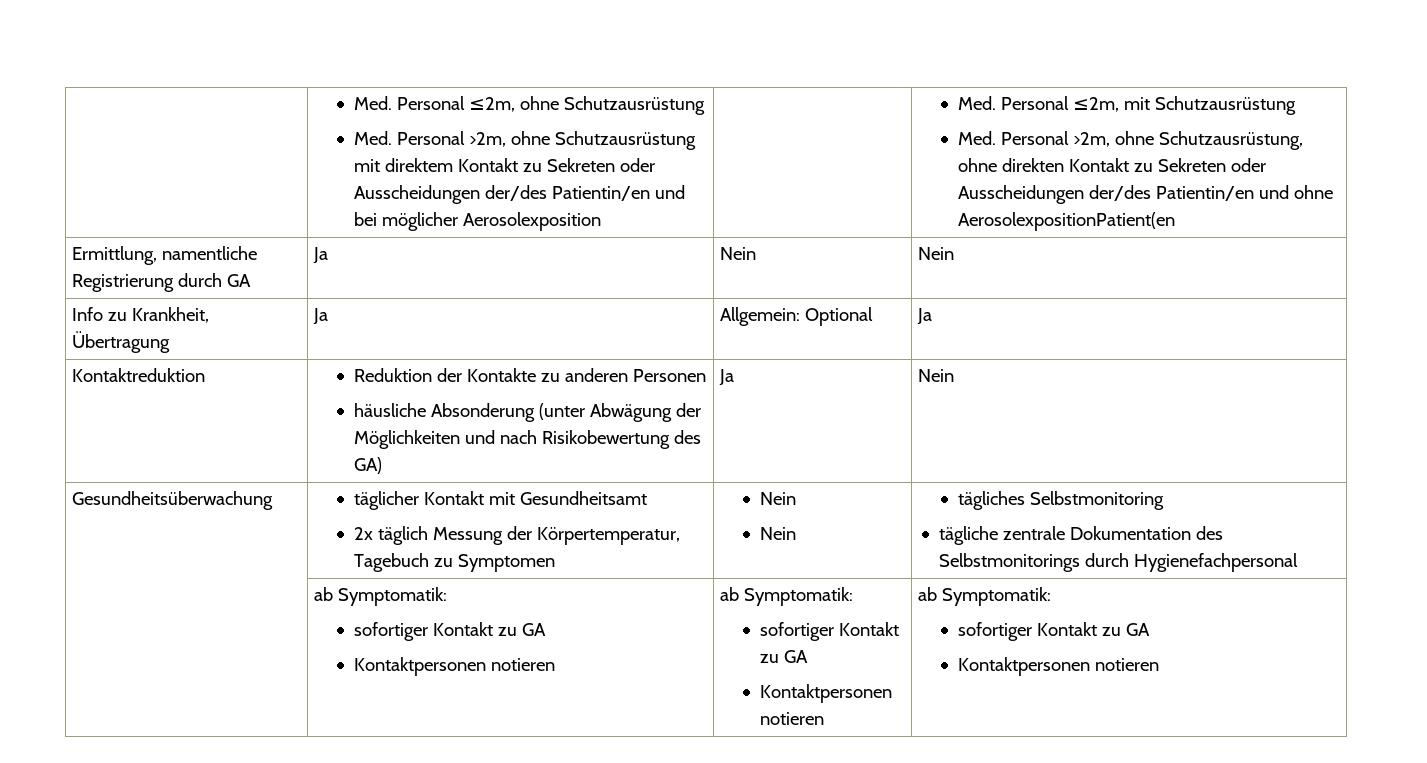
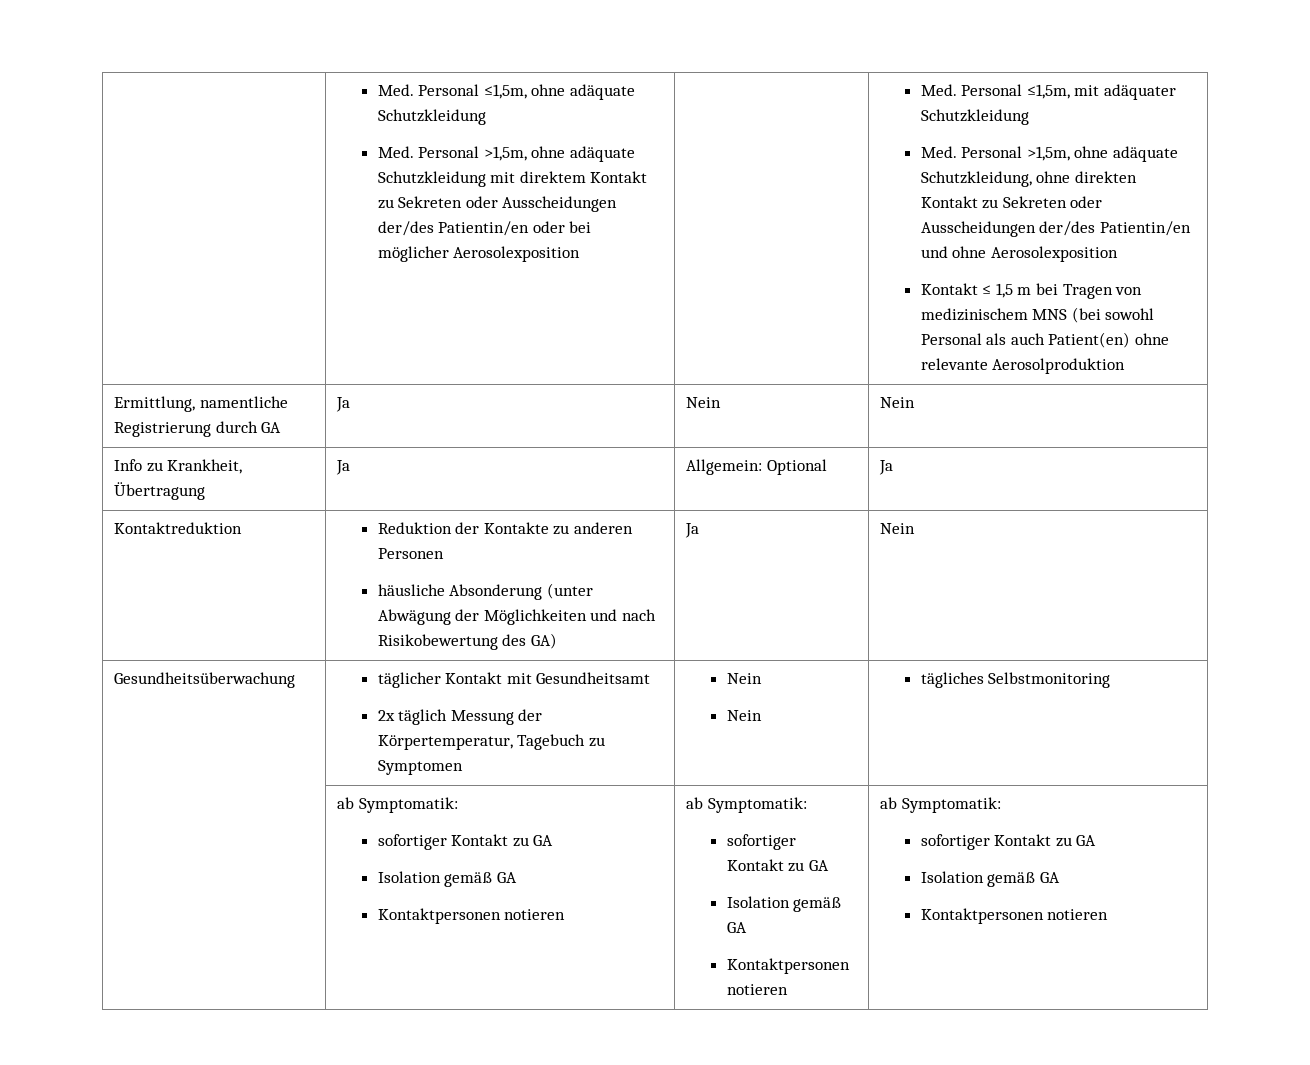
- Med. Personal ≤2m, ohne Schutzausrüstung
- Med. Personal >2m, ohne Schutzausrüstung mit direktem Kontakt zu Sekreten oder Ausscheidungen der/des Patientin/en und bei möglicher Aerosolexposition
+ Med. Personal ≤1,5m, ohne adäquate Schutzkleidung
+ Med. Personal >1,5m, ohne adäquate Schutzkleidung mit direktem Kontakt zu Sekreten oder Ausscheidungen der/des Patientin/en oder bei möglicher Aerosolexposition
- Med. Personal ≤2m, mit Schutzausrüstung
- Med. Personal >2m, ohne Schutzausrüstung, ohne direkten Kontakt zu Sekreten oder Ausscheidungen der/des Patientin/en und ohne AerosolexpositionPatient(en
+ Med. Personal ≤1,5m, mit adäquater Schutzkleidung
+ Med. Personal >1,5m, ohne adäquate Schutzkleidung, ohne direkten Kontakt zu Sekreten oder Ausscheidungen der/des Patientin/en und ohne Aerosolexposition
+ Kontakt ≤ 1,5 m bei Tragen von medizinischem MNS (bei sowohl Personal als auch Patient(en) ohne relevante Aerosolproduktion
  Gesundheitsüberwachung | täglicher Kontakt mit Gesundheitsamt
  2x täglich Messung der Körpertemperatur, Tagebuch zu Symptomen | Nein
  Nein | tägliches Selbstmonitoring
- tägliche zentrale Dokumentation des Selbstmonitorings durch Hygienefachpersonal
  | ab Symptomatik:
  sofortiger Kontakt zu GA
+ Isolation gemäß GA
  Kontaktpersonen notieren | ab Symptomatik:
  sofortiger Kontakt zu GA
+ Isolation gemäß GA
  Kontaktpersonen notieren | ab Symptomatik:
  sofortiger Kontakt zu GA
+ Isolation gemäß GA

